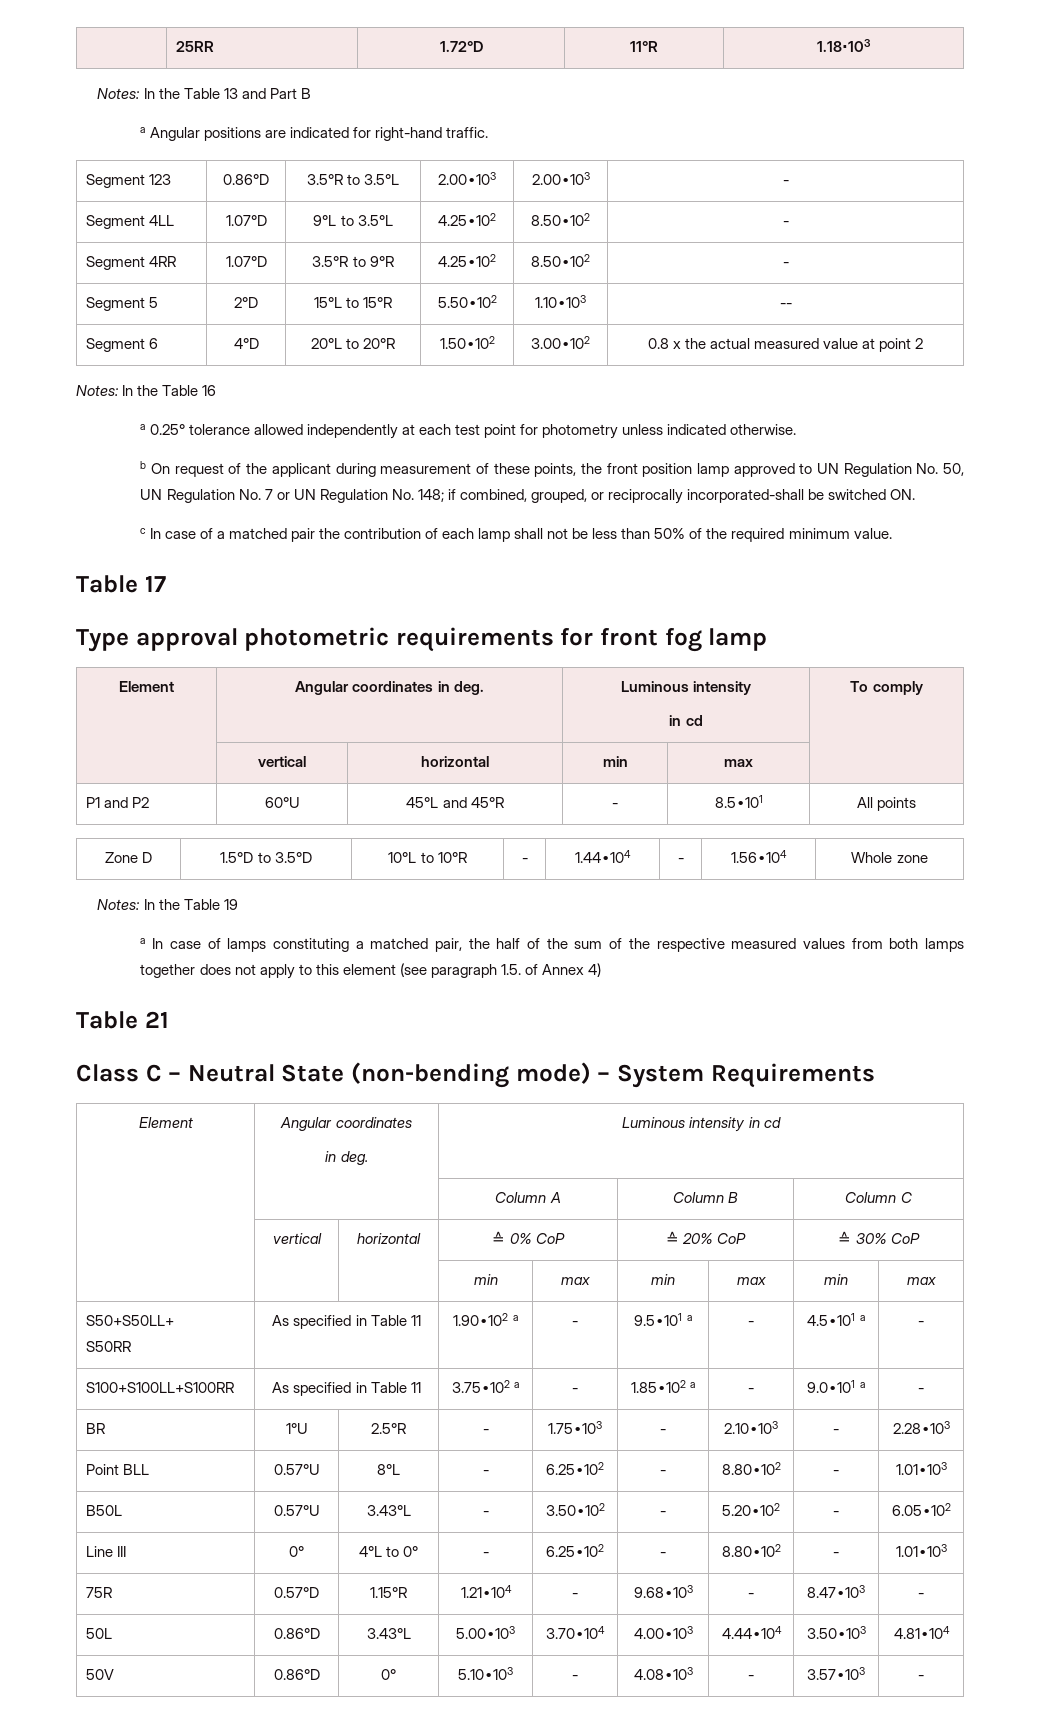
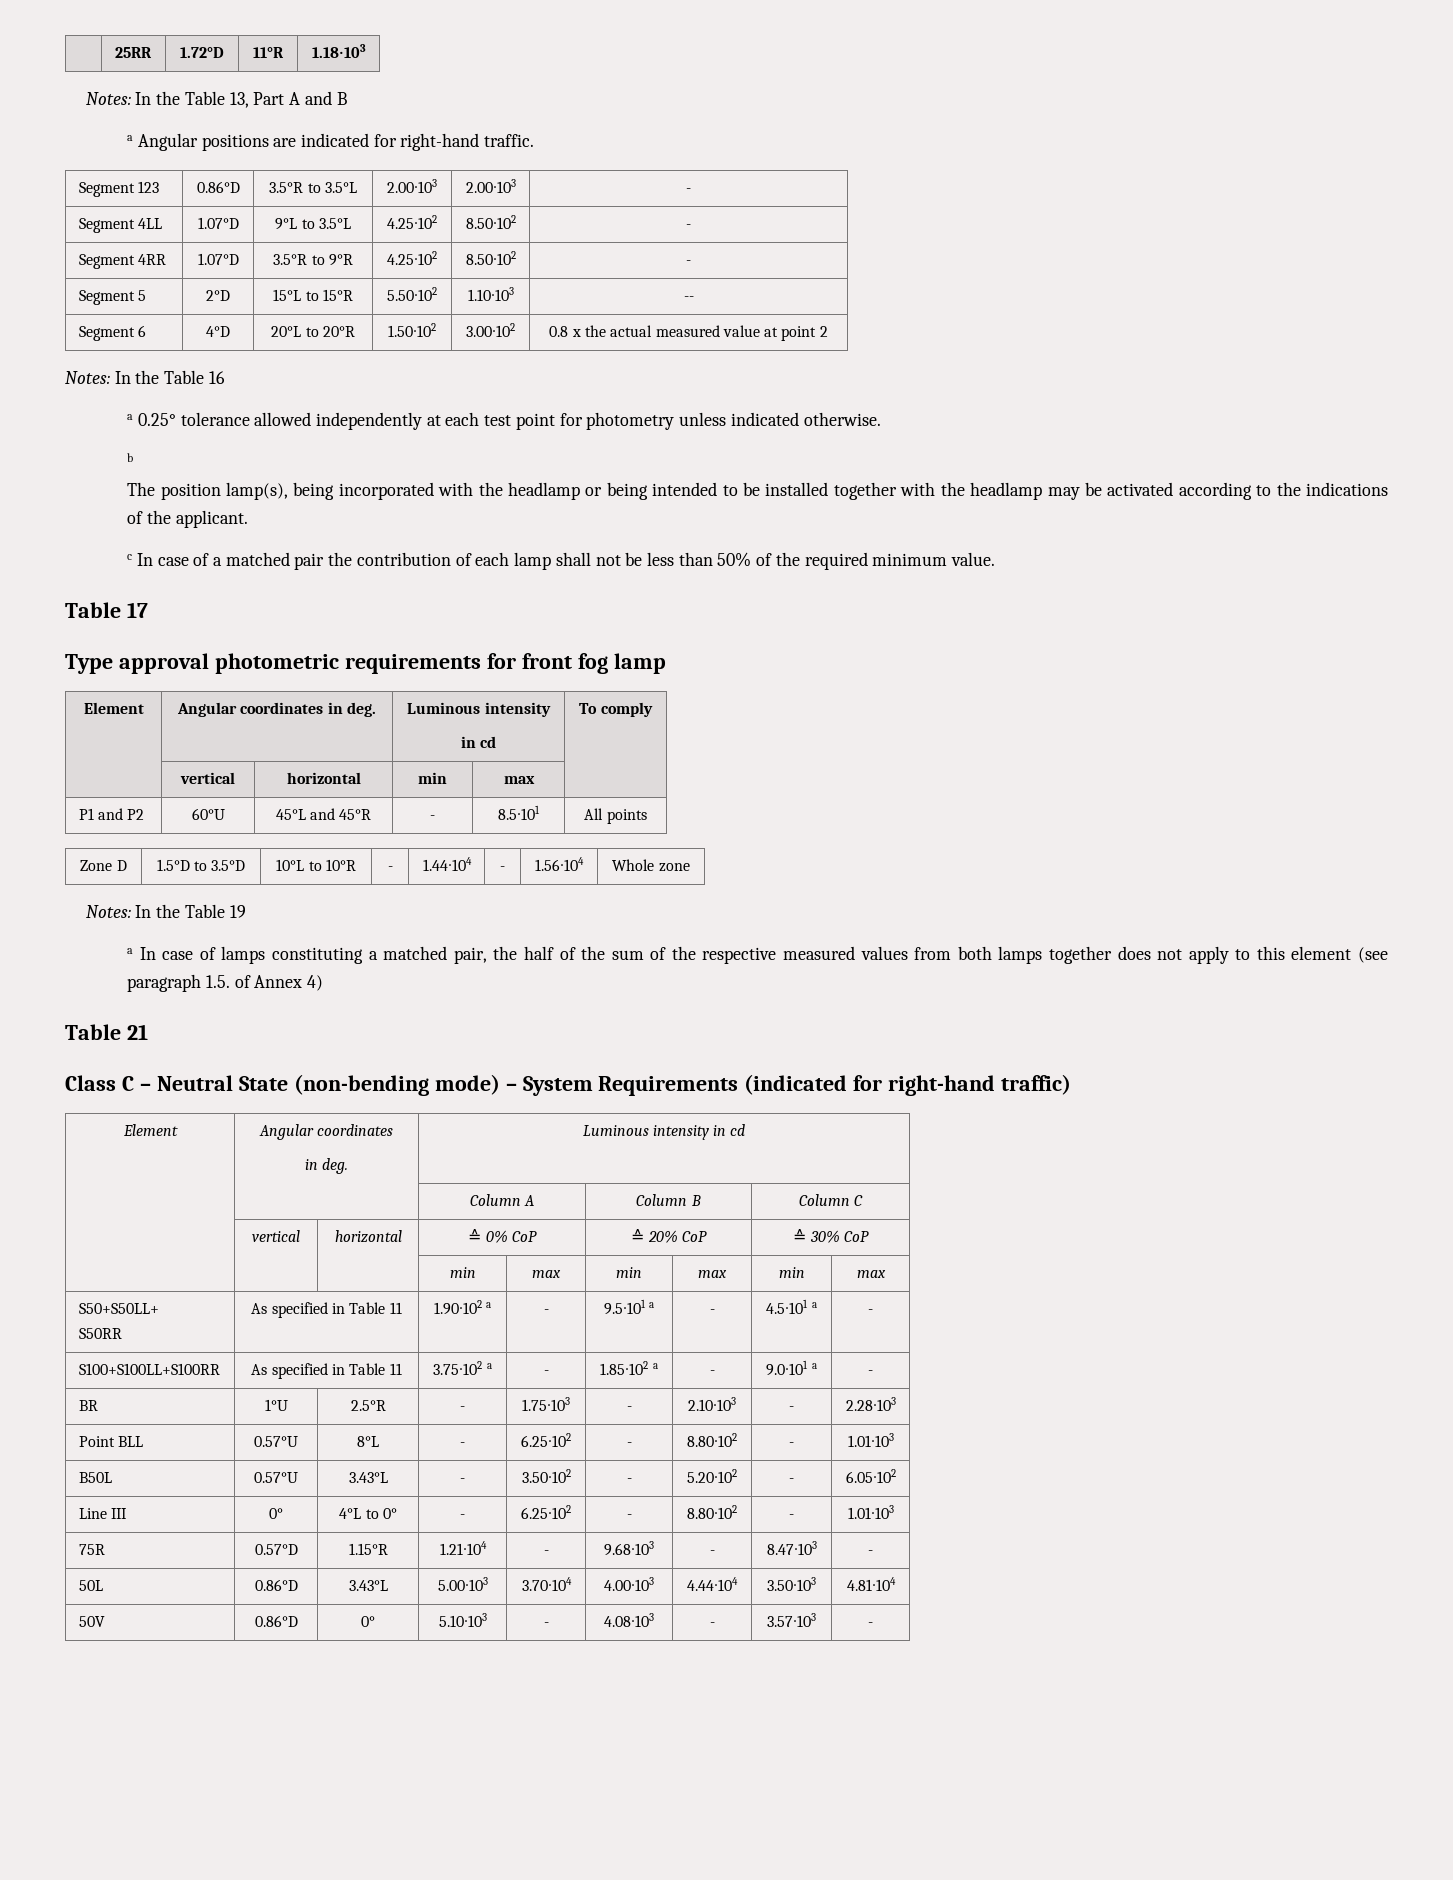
- Notes: In the Table 13 and Part B
+ Notes: In the Table 13, Part A and B
- b On request of the applicant during measurement of these points, the front position lamp approved to UN Regulation No. 50, UN Regulation No. 7 or UN Regulation No. 148; if combined, grouped, or reciprocally incorporated-shall be switched ON.
+ b
+ The position lamp(s), being incorporated with the headlamp or being intended to be installed together with the headlamp may be activated according to the indications of the applicant.
- Class C – Neutral State (non-bending mode) – System Requirements
+ Class C – Neutral State (non-bending mode) – System Requirements (indicated for right-hand traffic)

